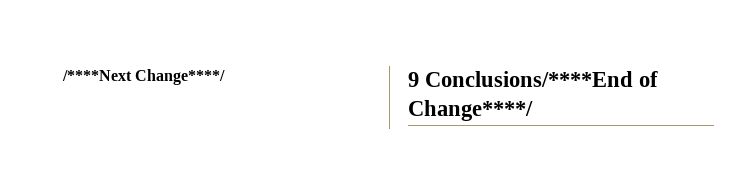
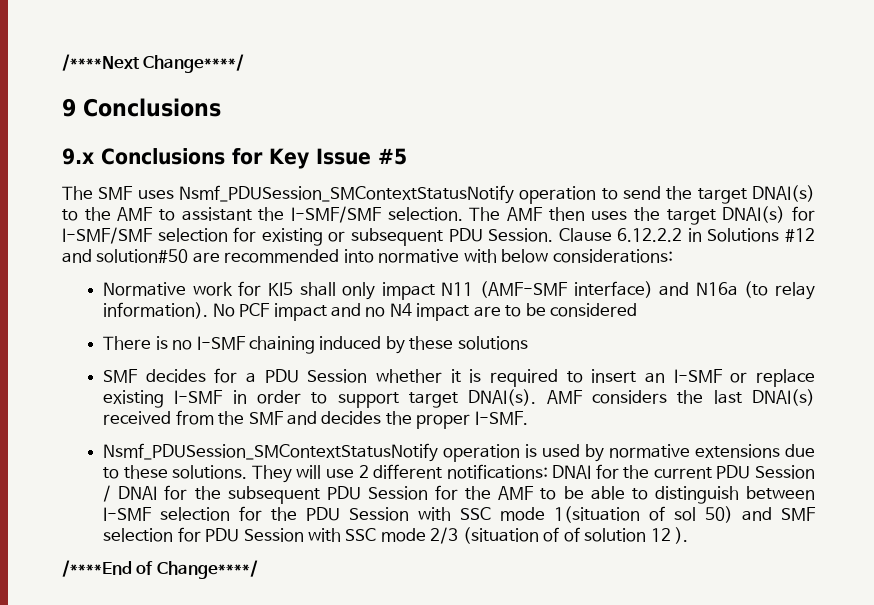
- 9 Conclusions/****End of Change****/
+ 9 Conclusions
+ 9.x Conclusions for Key Issue #5
+ The SMF uses Nsmf_PDUSession_SMContextStatusNotify operation to send the target DNAI(s) to the AMF to assistant the I-SMF/SMF selection. The AMF then uses the target DNAI(s) for I-SMF/SMF selection for existing or subsequent PDU Session. Clause 6.12.2.2 in Solutions #12 and solution#50 are recommended into normative with below considerations:
+ Normative work for KI5 shall only impact N11 (AMF-SMF interface) and N16a (to relay information). No PCF impact and no N4 impact are to be considered
+ There is no I-SMF chaining induced by these solutions
+ SMF decides for a PDU Session whether it is required to insert an I-SMF or replace existing I-SMF in order to support target DNAI(s). AMF considers the last DNAI(s) received from the SMF and decides the proper I-SMF.
+ Nsmf_PDUSession_SMContextStatusNotify operation is used by normative extensions due to these solutions. They will use 2 different notifications: DNAI for the current PDU Session / DNAI for the subsequent PDU Session for the AMF to be able to distinguish between I-SMF selection for the PDU Session with SSC mode 1(situation of sol 50) and SMF selection for PDU Session with SSC mode 2/3 (situation of of solution 12 ).
+ /****End of Change****/

